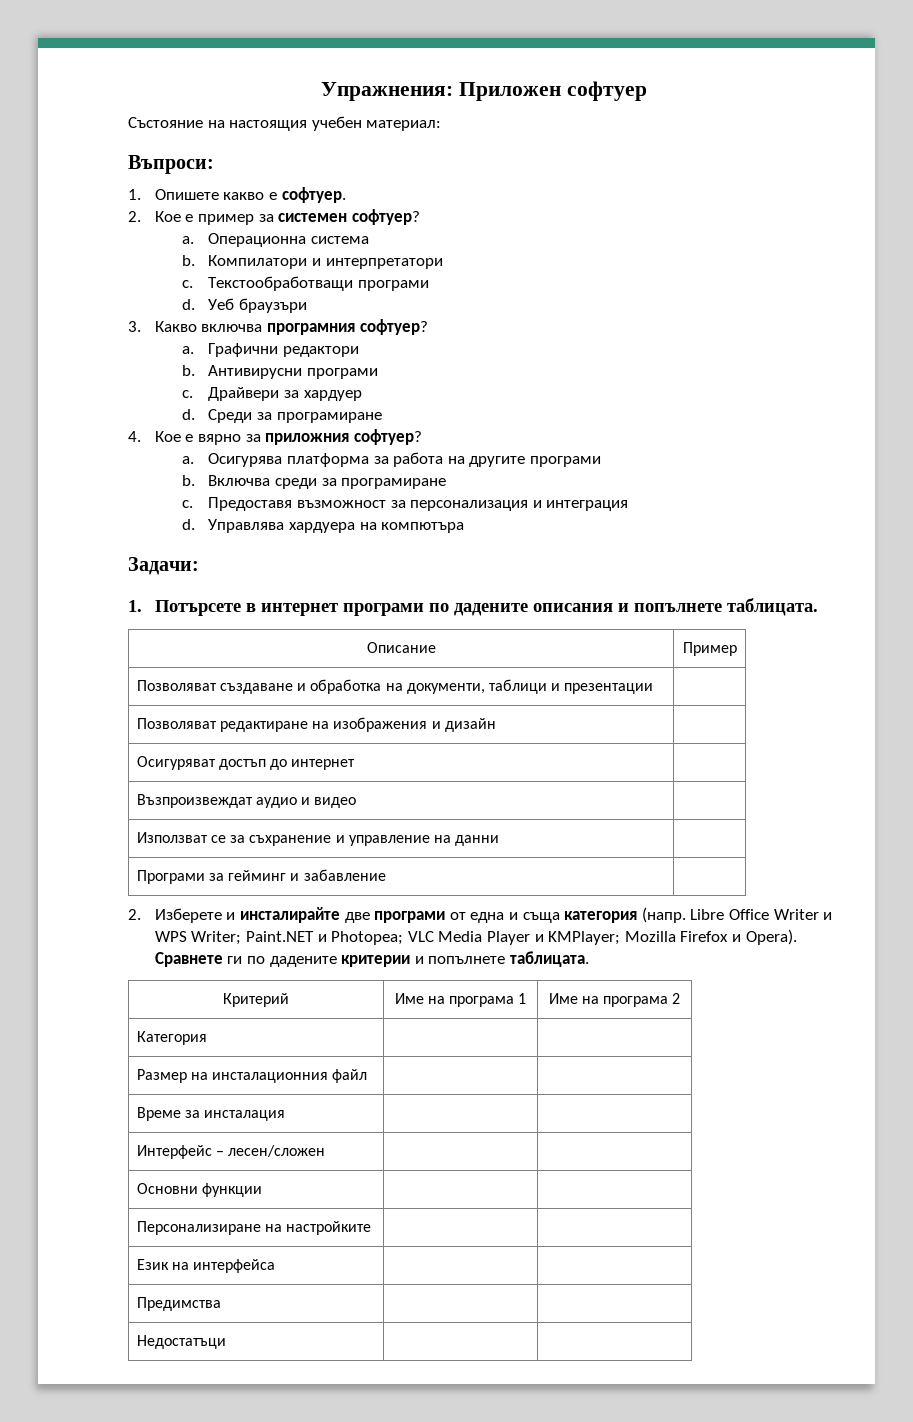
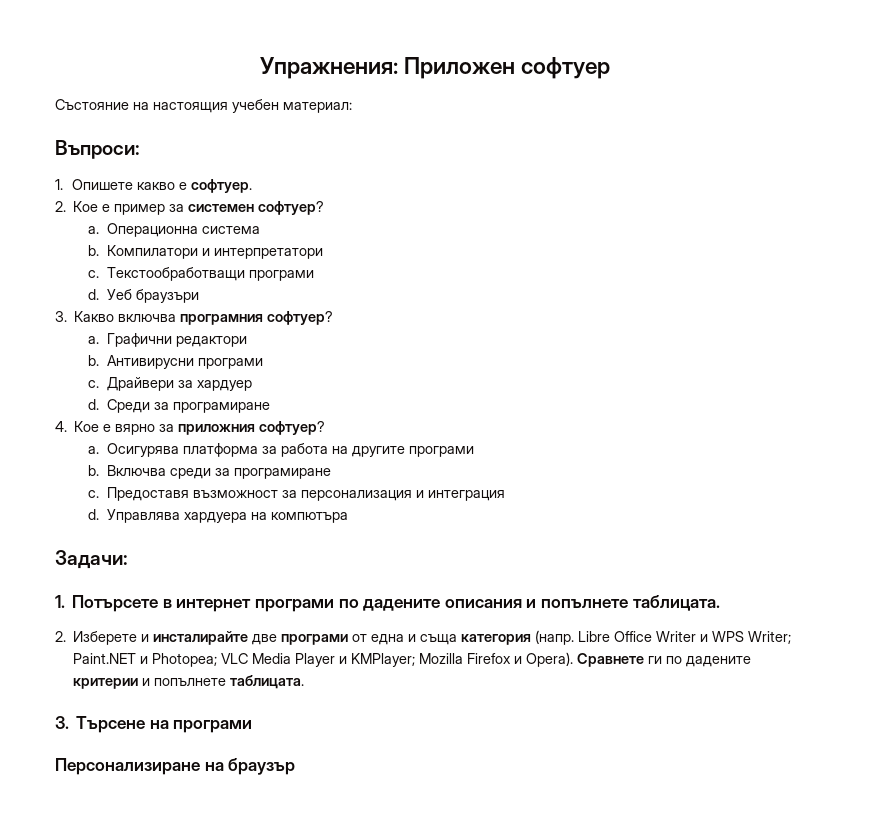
- Описание | Пример
- Позволяват създаване и обработка на документи, таблици и презентации |
- Позволяват редактиране на изображения и дизайн |
- Осигуряват достъп до интернет |
- Възпроизвеждат аудио и видео |
- Използват се за съхранение и управление на данни |
- Програми за гейминг и забавление |
- Критерий | Име на програма 1 | Име на програма 2
- Категория | |
- Размер на инсталационния файл | |
- Време за инсталация | |
- Интерфейс – лесен/сложен | |
- Основни функции | |
- Персонализиране на настройките | |
- Език на интерфейса | |
- Предимства | |
- Недостатъци | |
+ 3. Търсене на програми
+ Персонализиране на браузър

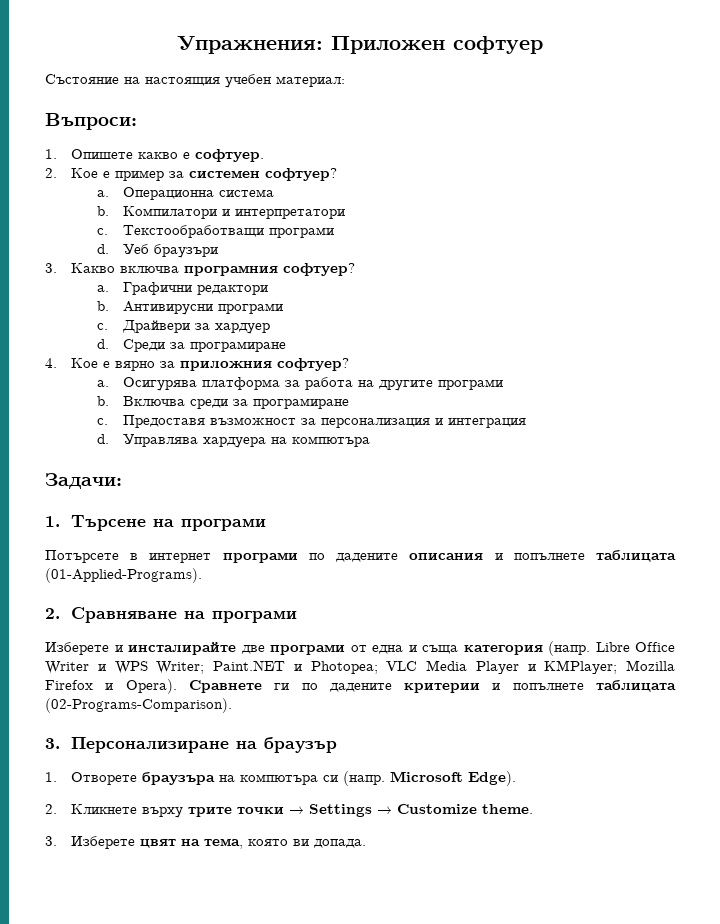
- 1. Потърсете в интернет програми по дадените описания и попълнете таблицата.
- 2. Изберете и инсталирайте две програми от една и съща категория (напр.
+ 1. Търсене на програми
+ Потърсете в интернет програми по дадените описания и попълнете таблицата (01-Applied-Programs).
+ 2. Сравняване на програми
+ Изберете и инсталирайте две програми от една и съща категория (напр.
- Сравнете ги по дадените критерии и попълнете таблицата.
- 3. Търсене на програми
- Персонализиране на браузър
+ Сравнете ги по дадените критерии и попълнете таблицата (02-Programs-Comparison).
+ 3. Персонализиране на браузър
+ 1. Отворете браузъра на компютъра си (напр. Microsoft Edge).
+ 2. Кликнете върху трите точки → Settings → Customize theme.
+ 3. Изберете цвят на тема, която ви допада.

